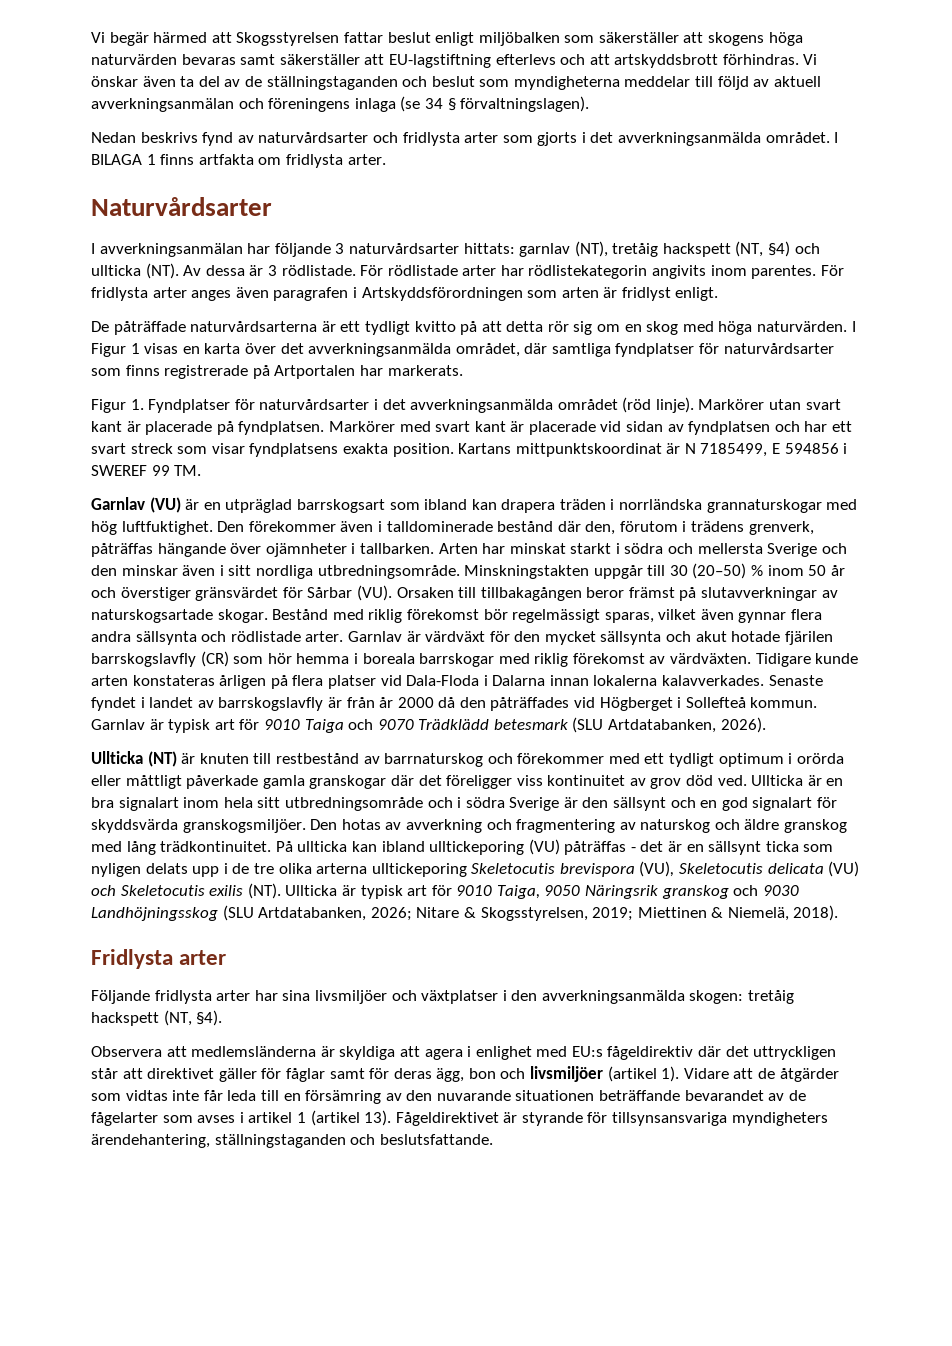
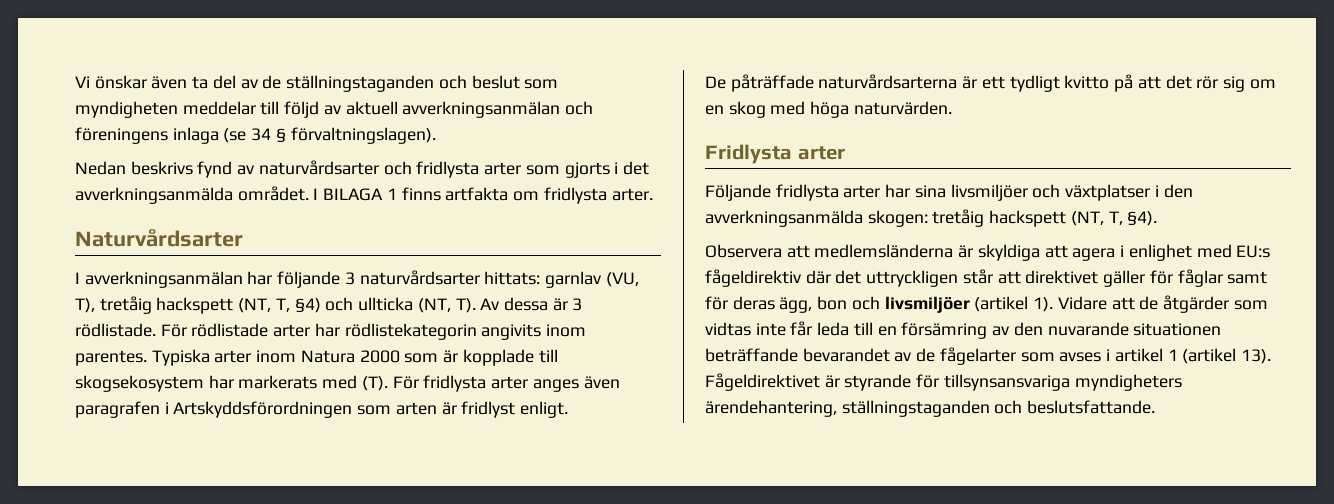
- Vi begär härmed att Skogsstyrelsen fattar beslut enligt miljöbalken som säkerställer att skogens höga naturvärden bevaras samt säkerställer att EU-lagstiftning efterlevs och att artskyddsbrott förhindras. Vi önskar även ta del av de ställningstaganden och beslut som myndigheterna meddelar till följd av aktuell avverkningsanmälan och föreningens inlaga (se 34 § förvaltningslagen).
+ Vi önskar även ta del av de ställningstaganden och beslut som myndigheten meddelar till följd av aktuell avverkningsanmälan och föreningens inlaga (se 34 § förvaltningslagen).
- I avverkningsanmälan har följande 3 naturvårdsarter hittats: garnlav (NT), tretåig hackspett (NT, §4) och ullticka (NT). Av dessa är 3 rödlistade.
+ I avverkningsanmälan har följande 3 naturvårdsarter hittats: garnlav (VU, T), tretåig hackspett (NT, T, §4) och ullticka (NT, T). Av dessa är 3 rödlistade.
- För fridlysta arter anges även paragrafen i Artskyddsförordningen som arten är fridlyst enligt.
+ Typiska arter inom Natura 2000 som är kopplade till skogsekosystem har markerats med (T). För fridlysta arter anges även paragrafen i Artskyddsförordningen som arten är fridlyst enligt.
- De påträffade naturvårdsarterna är ett tydligt kvitto på att detta rör sig om en skog med höga naturvärden. I Figur 1 visas en karta över det avverkningsanmälda området, där samtliga fyndplatser för naturvårdsarter som finns registrerade på Artportalen har markerats.
- Figur 1. Fyndplatser för naturvårdsarter i det avverkningsanmälda området (röd linje). Markörer utan svart kant är placerade på fyndplatsen. Markörer med svart kant är placerade vid sidan av fyndplatsen och har ett svart streck som visar fyndplatsens exakta position. Kartans mittpunktskoordinat är N 7185499, E 594856 i SWEREF 99 TM.
- Garnlav (VU) är en utpräglad barrskogsart som ibland kan drapera träden i norrländska grannaturskogar med hög luftfuktighet. Den förekommer även i talldominerade bestånd där den, förutom i trädens grenverk, påträffas hängande över ojämnheter i tallbarken. Arten har minskat starkt i södra och mellersta Sverige och den minskar även i sitt nordliga utbredningsområde. Minskningstakten uppgår till 30 (20–50) % inom 50 år och överstiger gränsvärdet för Sårbar (VU). Orsaken till tillbakagången beror främst på slutavverkningar av naturskogsartade skogar. Bestånd med riklig förekomst bör regelmässigt sparas, vilket även gynnar flera andra sällsynta och rödlistade arter. Garnlav är värdväxt för den mycket sällsynta och akut hotade fjärilen barrskogslavfly (CR) som hör hemma i boreala barrskogar med riklig förekomst av värdväxten. Tidigare kunde arten konstateras årligen på flera platser vid Dala-Floda i Dalarna innan lokalerna kalavverkades. Senaste fyndet i landet av barrskogslavfly är från år 2000 då den påträffades vid Högberget i Sollefteå kommun. Garnlav är typisk art för 9010 Taiga och 9070 Trädklädd betesmark (SLU Artdatabanken, 2026).
- Ullticka (NT) är knuten till restbestånd av barrnaturskog och förekommer med ett tydligt optimum i orörda eller måttligt påverkade gamla granskogar där det föreligger viss kontinuitet av grov död ved. Ullticka är en bra signalart inom hela sitt utbredningsområde och i södra Sverige är den sällsynt och en god signalart för skyddsvärda granskogsmiljöer. Den hotas av avverkning och fragmentering av naturskog och äldre granskog med lång trädkontinuitet. På ullticka kan ibland ulltickeporing (VU) påträffas - det är en sällsynt ticka som nyligen delats upp i de tre olika arterna ulltickeporing Skeletocutis brevispora (VU), Skeletocutis delicata (VU) och Skeletocutis exilis (NT). Ullticka är typisk art för 9010 Taiga, 9050 Näringsrik granskog och 9030 Landhöjningsskog (SLU Artdatabanken, 2026; Nitare & Skogsstyrelsen, 2019; Miettinen & Niemelä, 2018).
+ De påträffade naturvårdsarterna är ett tydligt kvitto på att det rör sig om en skog med höga naturvärden.
- Följande fridlysta arter har sina livsmiljöer och växtplatser i den avverkningsanmälda skogen: tretåig hackspett (NT, §4).
+ Följande fridlysta arter har sina livsmiljöer och växtplatser i den avverkningsanmälda skogen: tretåig hackspett (NT, T, §4).

